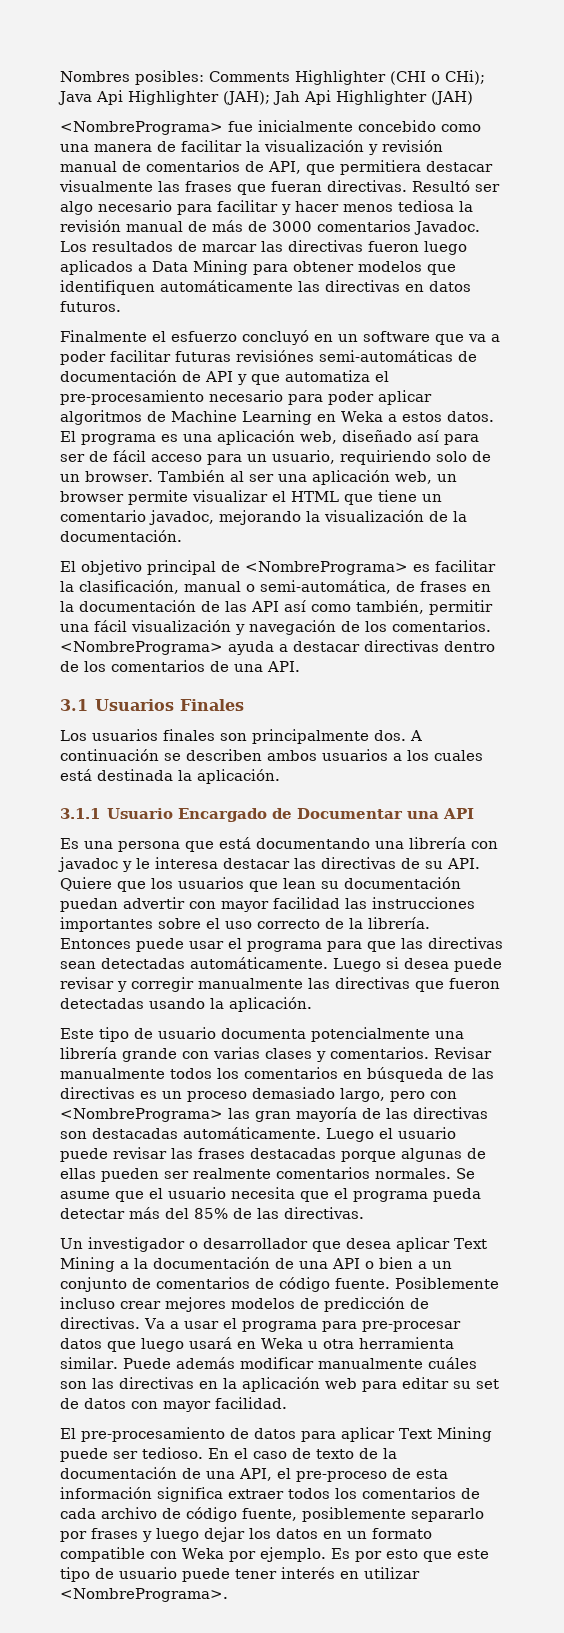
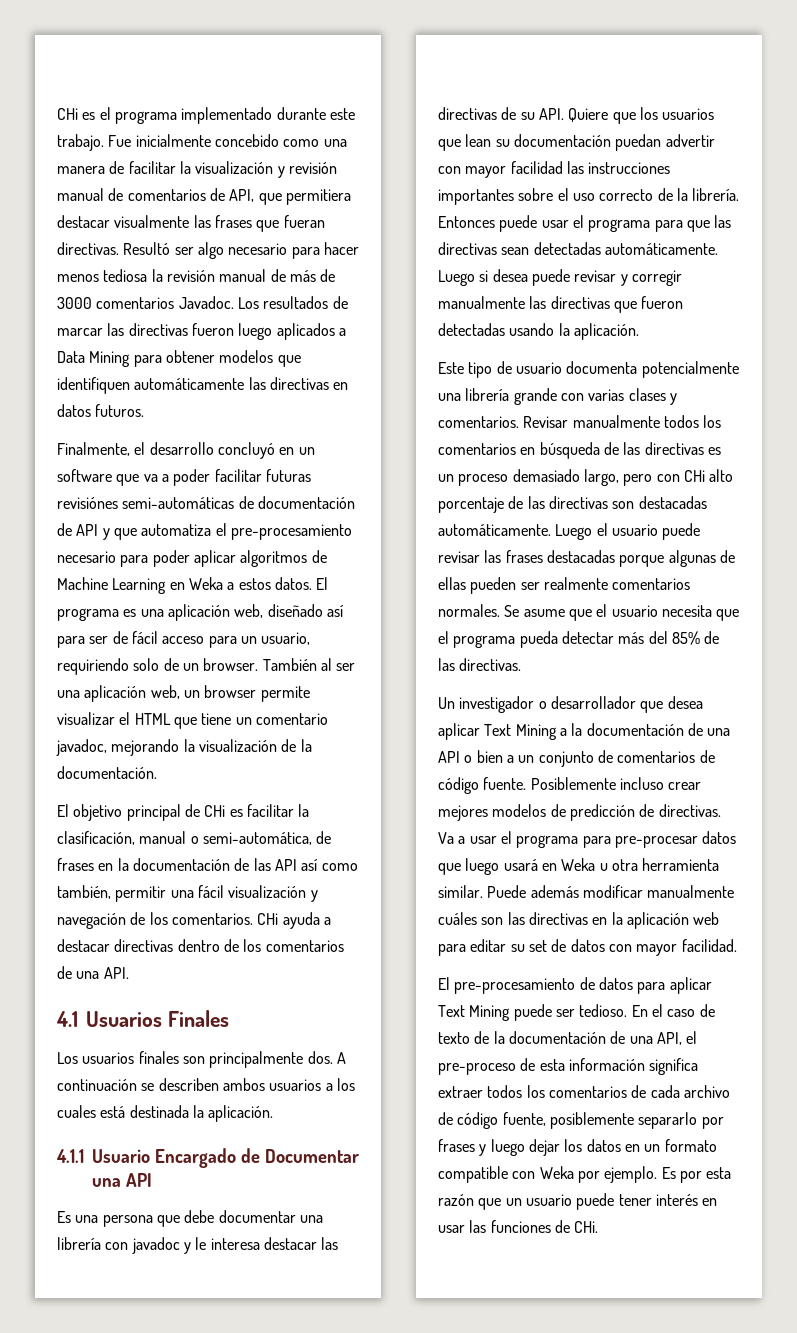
- Nombres posibles: Comments Highlighter (CHI o CHi); Java Api Highlighter (JAH); Jah Api Highlighter (JAH)
- <NombrePrograma> fue inicialmente concebido como una manera de facilitar la visualización y revisión manual de comentarios de API, que permitiera destacar visualmente las frases que fueran directivas.
+ CHi es el programa implementado durante este trabajo. Fue inicialmente concebido como una manera de facilitar la visualización y revisión manual de comentarios de API, que permitiera destacar visualmente las frases que fueran directivas.
- Resultó ser algo necesario para facilitar y hacer menos tediosa la revisión manual de más de 3000 comentarios Javadoc.
+ Resultó ser algo necesario para hacer menos tediosa la revisión manual de más de 3000 comentarios Javadoc.
- Finalmente el esfuerzo concluyó en un software que va a poder facilitar futuras revisiónes semi-automáticas de documentación de API y que automatiza el pre-procesamiento necesario para poder aplicar algoritmos de Machine Learning en Weka a estos datos.
+ Finalmente, el desarrollo concluyó en un software que va a poder facilitar futuras revisiónes semi-automáticas de documentación de API y que automatiza el pre-procesamiento necesario para poder aplicar algoritmos de Machine Learning en Weka a estos datos.
- El objetivo principal de <NombrePrograma> es facilitar la clasificación, manual o semi-automática, de frases en la documentación de las API así como también, permitir una fácil visualización y navegación de los comentarios.
+ El objetivo principal de CHi es facilitar la clasificación, manual o semi-automática, de frases en la documentación de las API así como también, permitir una fácil visualización y navegación de los comentarios.
- <NombrePrograma> ayuda a destacar directivas dentro de los comentarios de una API.
+ CHi ayuda a destacar directivas dentro de los comentarios de una API.
- 3.1 Usuarios Finales
+ 4.1 Usuarios Finales
- 3.1.1 Usuario Encargado de Documentar una API
+ 4.1.1 Usuario Encargado de Documentar una API
- Es una persona que está documentando una librería con javadoc y le interesa destacar las directivas de su API. Quiere que los usuarios que lean su documentación puedan advertir con mayor facilidad las instrucciones importantes sobre el uso correcto de la librería.
+ Es una persona que debe documentar una librería con javadoc y le interesa destacar las directivas de su API. Quiere que los usuarios que lean su documentación puedan advertir con mayor facilidad las instrucciones importantes sobre el uso correcto de la librería.
- Revisar manualmente todos los comentarios en búsqueda de las directivas es un proceso demasiado largo, pero con <NombrePrograma> las gran mayoría de las directivas son destacadas automáticamente.
+ Revisar manualmente todos los comentarios en búsqueda de las directivas es un proceso demasiado largo, pero con CHi alto porcentaje de las directivas son destacadas automáticamente.
- Es por esto que este tipo de usuario puede tener interés en utilizar <NombrePrograma>.
+ Es por esta razón que un usuario puede tener interés en usar las funciones de CHi.

